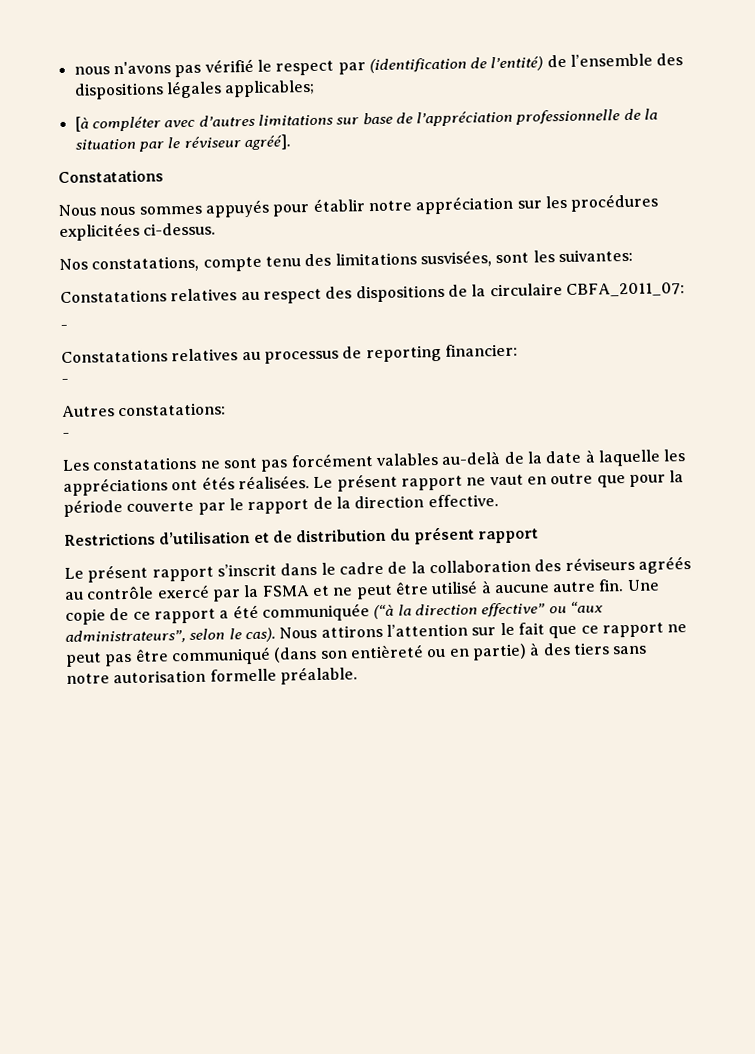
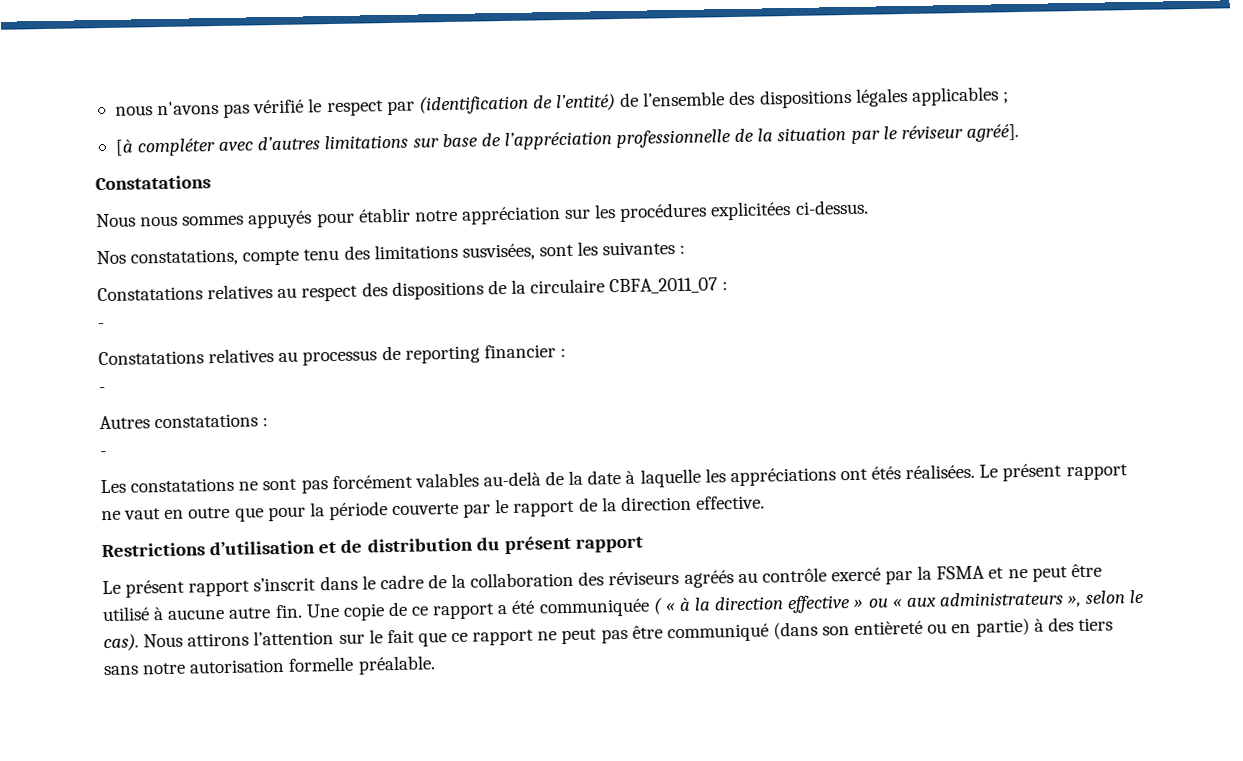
- nous n'avons pas vérifié le respect par (identification de l’entité) de l’ensemble des dispositions légales applicables;
+ nous n'avons pas vérifié le respect par (identification de l’entité) de l’ensemble des dispositions légales applicables ;
- Nos constatations, compte tenu des limitations susvisées, sont les suivantes:
+ Nos constatations, compte tenu des limitations susvisées, sont les suivantes :
- Constatations relatives au respect des dispositions de la circulaire CBFA_2011_07:
+ Constatations relatives au respect des dispositions de la circulaire CBFA_2011_07 :
- Constatations relatives au processus de reporting financier:
+ Constatations relatives au processus de reporting financier :
- Autres constatations:
+ Autres constatations :
- Une copie de ce rapport a été communiquée (“à la direction effective” ou “aux administrateurs”, selon le cas).
+ Une copie de ce rapport a été communiquée ( « à la direction effective » ou « aux administrateurs », selon le cas).

